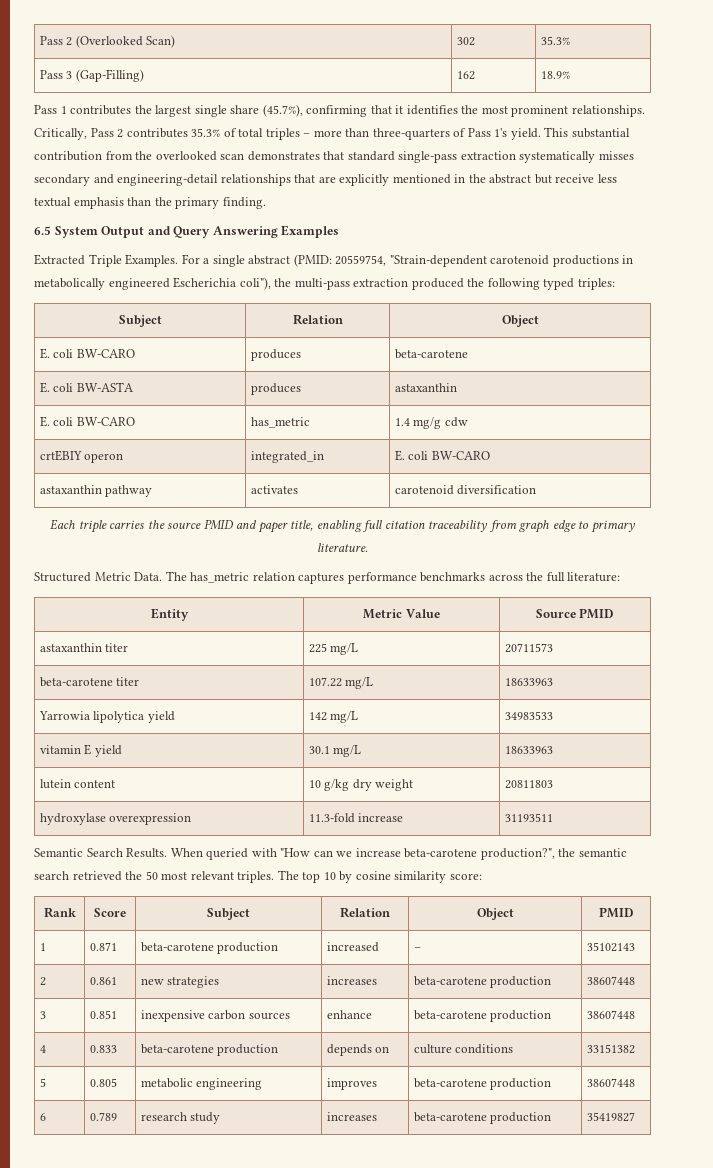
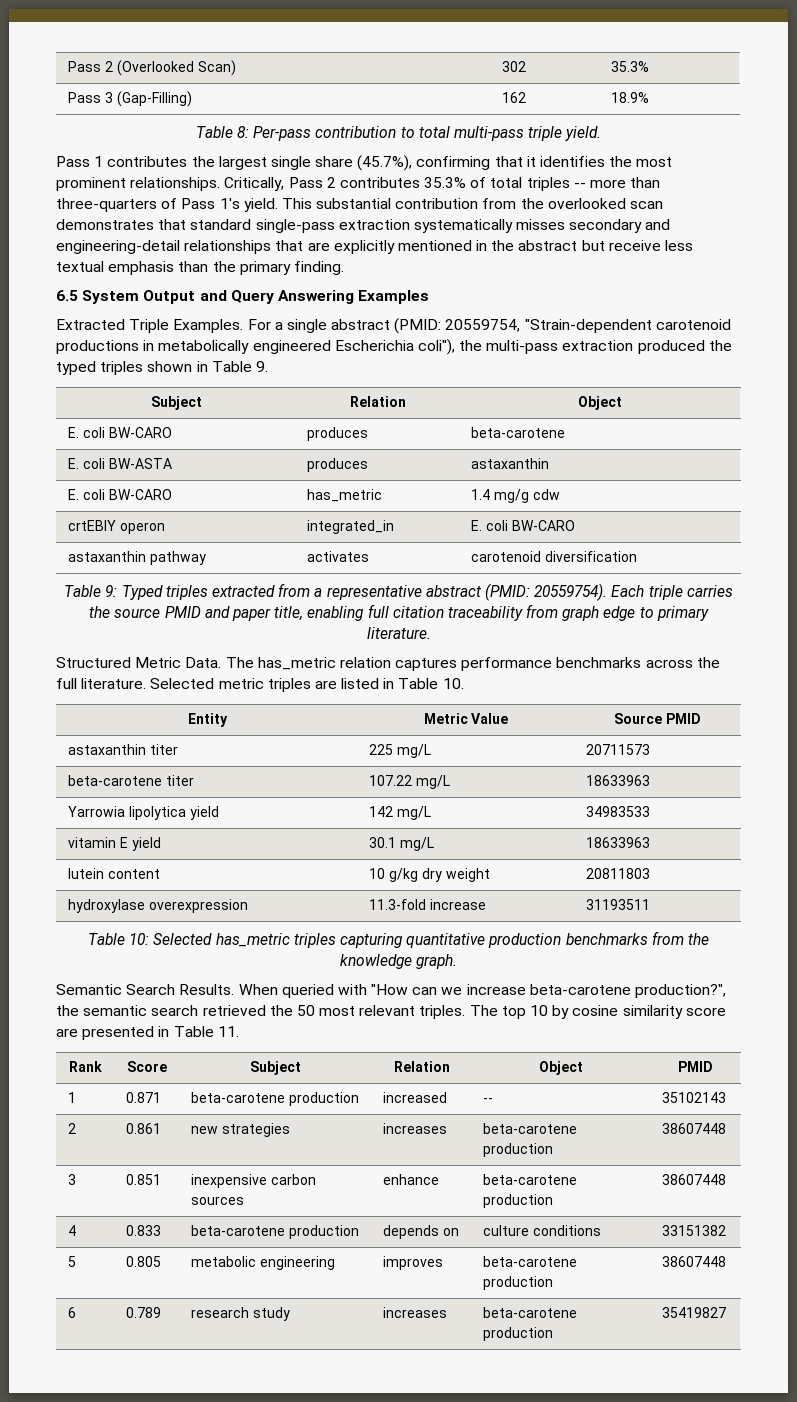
+ Table 8: Per-pass contribution to total multi-pass triple yield.
- Critically, Pass 2 contributes 35.3% of total triples – more than three-quarters of Pass 1's yield.
+ Critically, Pass 2 contributes 35.3% of total triples -- more than three-quarters of Pass 1's yield.
- For a single abstract (PMID: 20559754, "Strain-dependent carotenoid productions in metabolically engineered Escherichia coli"), the multi-pass extraction produced the following typed triples:
+ For a single abstract (PMID: 20559754, "Strain-dependent carotenoid productions in metabolically engineered Escherichia coli"), the multi-pass extraction produced the typed triples shown in Table 9.
+ Table 9: Typed triples extracted from a representative abstract (PMID: 20559754).
- The has_metric relation captures performance benchmarks across the full literature:
+ The has_metric relation captures performance benchmarks across the full literature. Selected metric triples are listed in Table 10.
+ Table 10: Selected has_metric triples capturing quantitative production benchmarks from the knowledge graph.
- The top 10 by cosine similarity score:
+ The top 10 by cosine similarity score are presented in Table 11.
- 1 | 0.871 | beta-carotene production | increased | – | 35102143
+ 1 | 0.871 | beta-carotene production | increased | -- | 35102143

